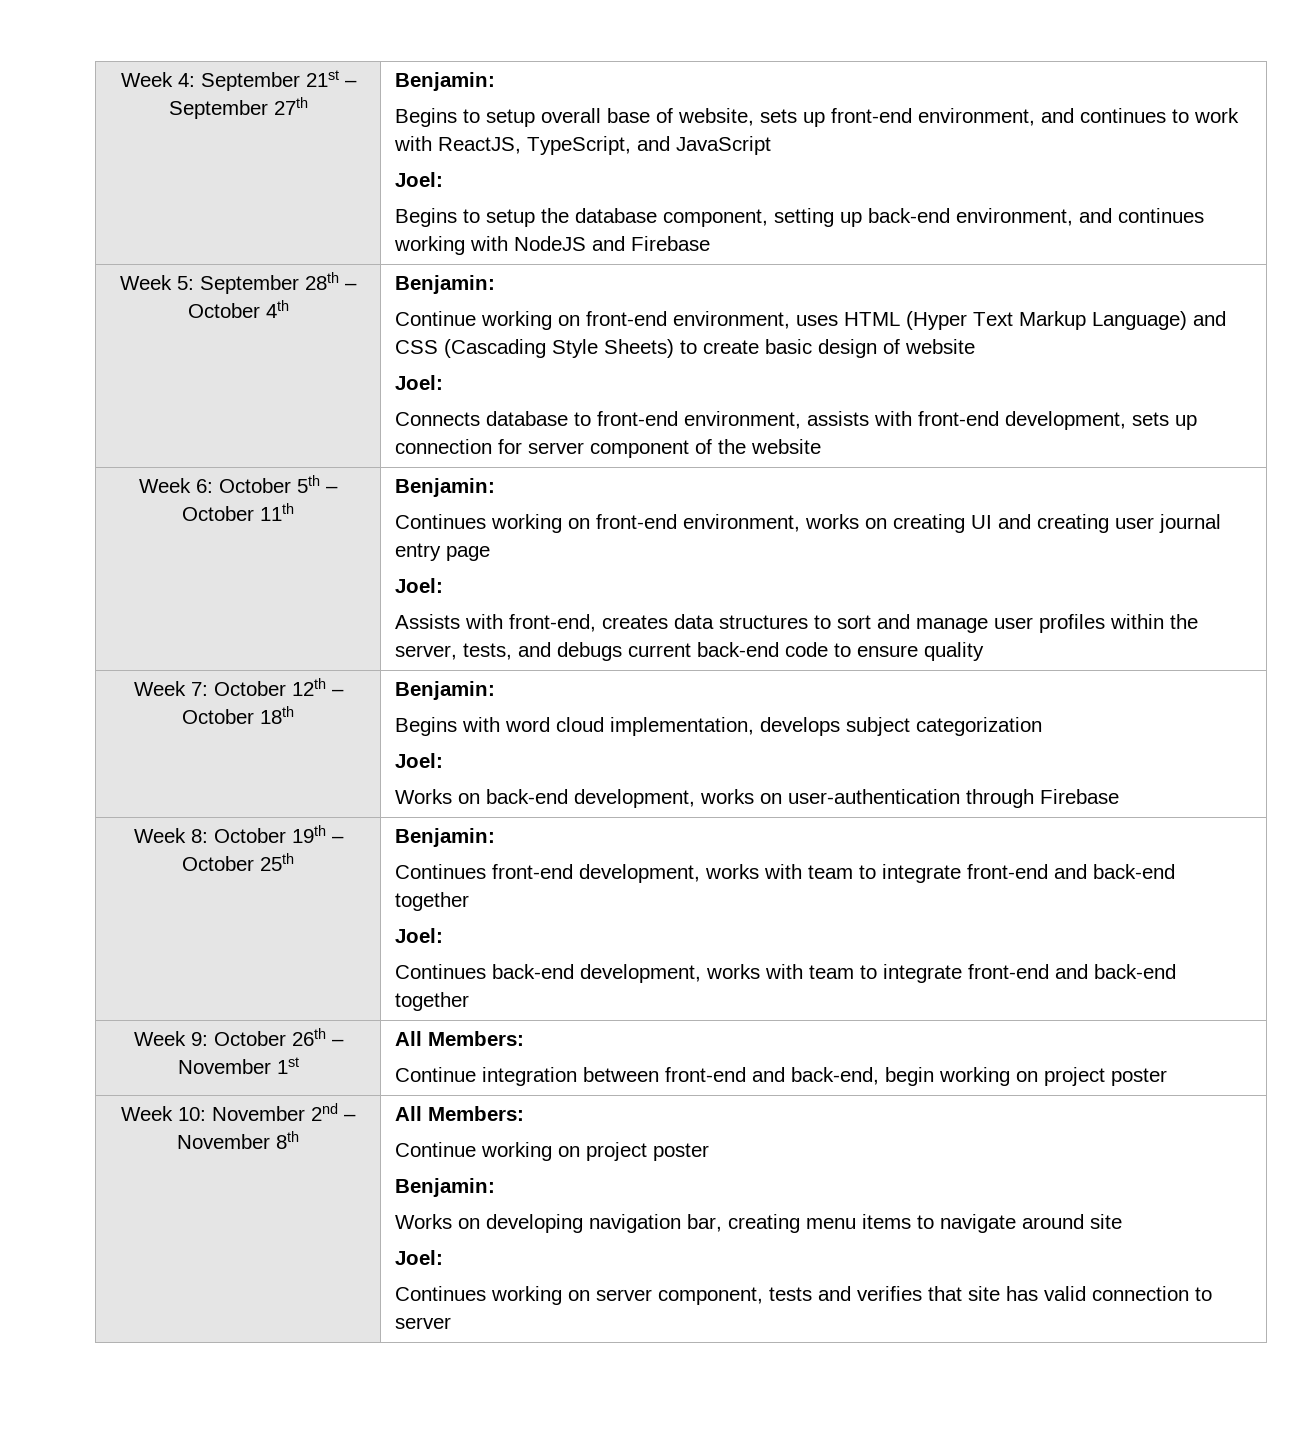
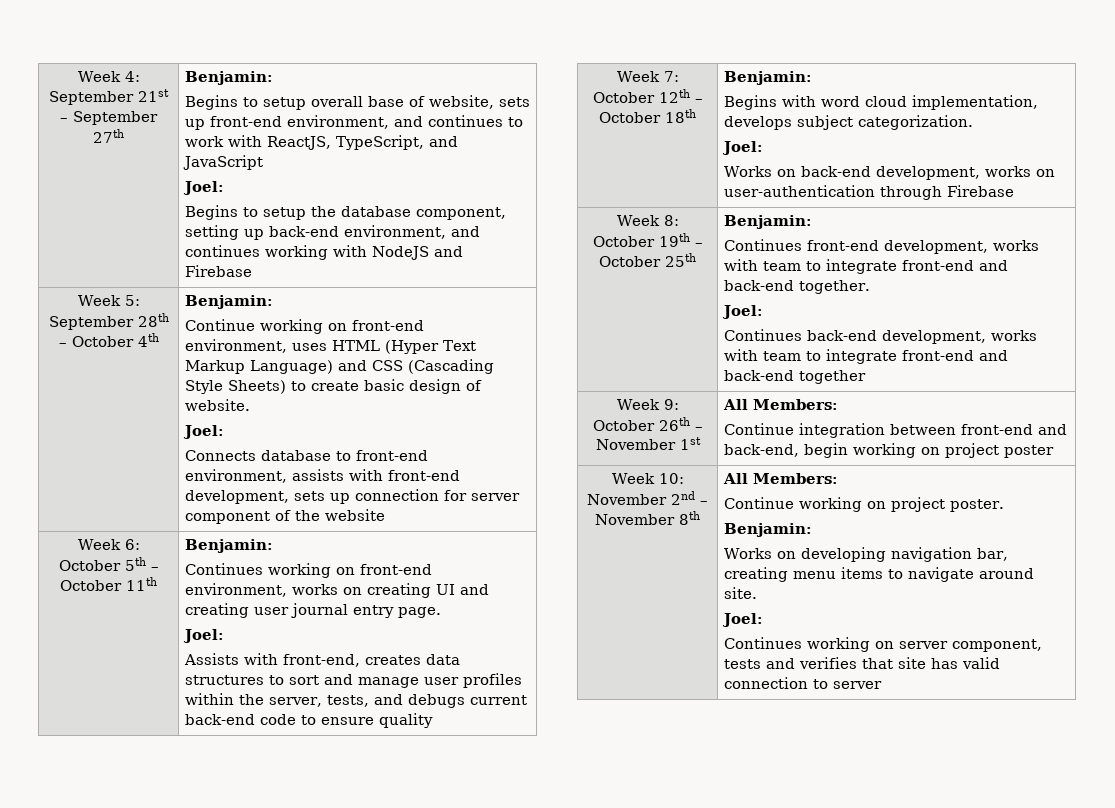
- Continue working on front-end environment, uses HTML (Hyper Text Markup Language) and CSS (Cascading Style Sheets) to create basic design of website
+ Continue working on front-end environment, uses HTML (Hyper Text Markup Language) and CSS (Cascading Style Sheets) to create basic design of website.
- Continues working on front-end environment, works on creating UI and creating user journal entry page
+ Continues working on front-end environment, works on creating UI and creating user journal entry page.
  Week 7: October 12th – October 18th | Benjamin:
- Begins with word cloud implementation, develops subject categorization
+ Begins with word cloud implementation, develops subject categorization.
  Week 8: October 19th – October 25th | Benjamin:
- Continues front-end development, works with team to integrate front-end and back-end together
+ Continues front-end development, works with team to integrate front-end and back-end together.
- Continue working on project poster
+ Continue working on project poster.
- Works on developing navigation bar, creating menu items to navigate around site
+ Works on developing navigation bar, creating menu items to navigate around site.

